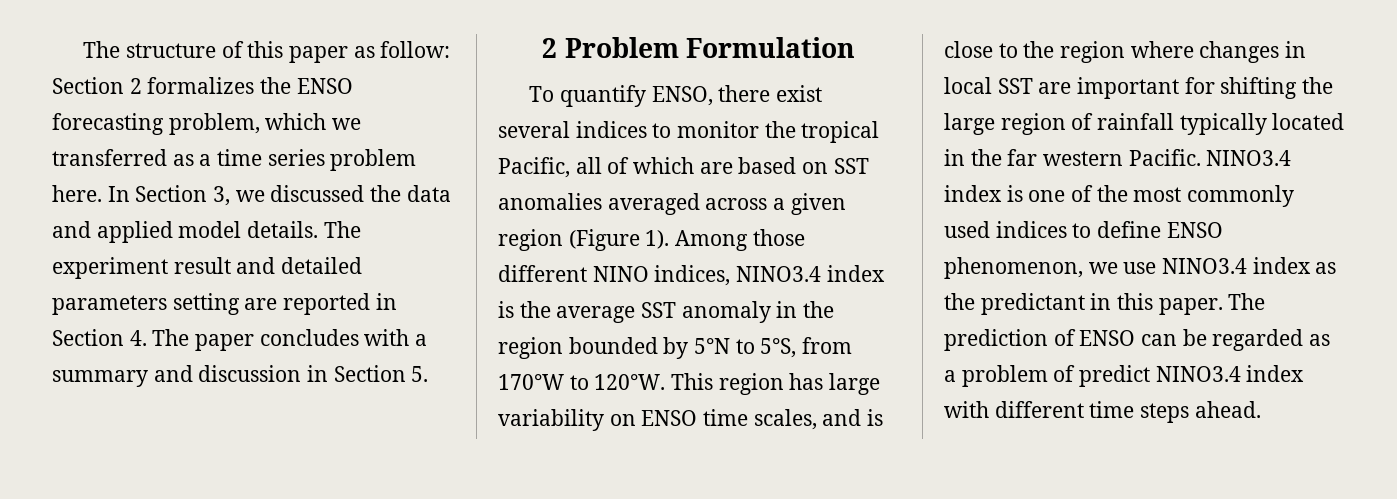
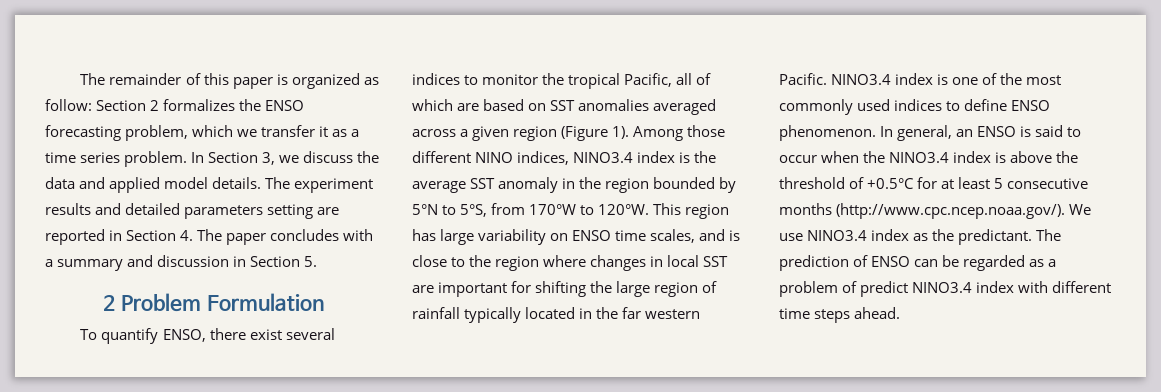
- The structure of this paper as follow: Section 2 formalizes the ENSO forecasting problem, which we transferred as a time series problem here.
+ The remainder of this paper is organized as follow: Section 2 formalizes the ENSO forecasting problem, which we transfer it as a time series problem.
- In Section 3, we discussed the data and applied model details.
+ In Section 3, we discuss the data and applied model details.
- The experiment result and detailed parameters setting are reported in Section 4. The paper concludes with a summary and discussion in Section 5.
+ The experiment results and detailed parameters setting are reported in Section 4. The paper concludes with a summary and discussion in Section 5.
- NINO3.4 index is one of the most commonly used indices to define ENSO phenomenon, we use NINO3.4 index as the predictant in this paper.
+ NINO3.4 index is one of the most commonly used indices to define ENSO phenomenon. In general, an ENSO is said to occur when the NINO3.4 index is above the threshold of +0.5°C for at least 5 consecutive months (http://www.cpc.ncep.noaa.gov/). We use NINO3.4 index as the predictant.

